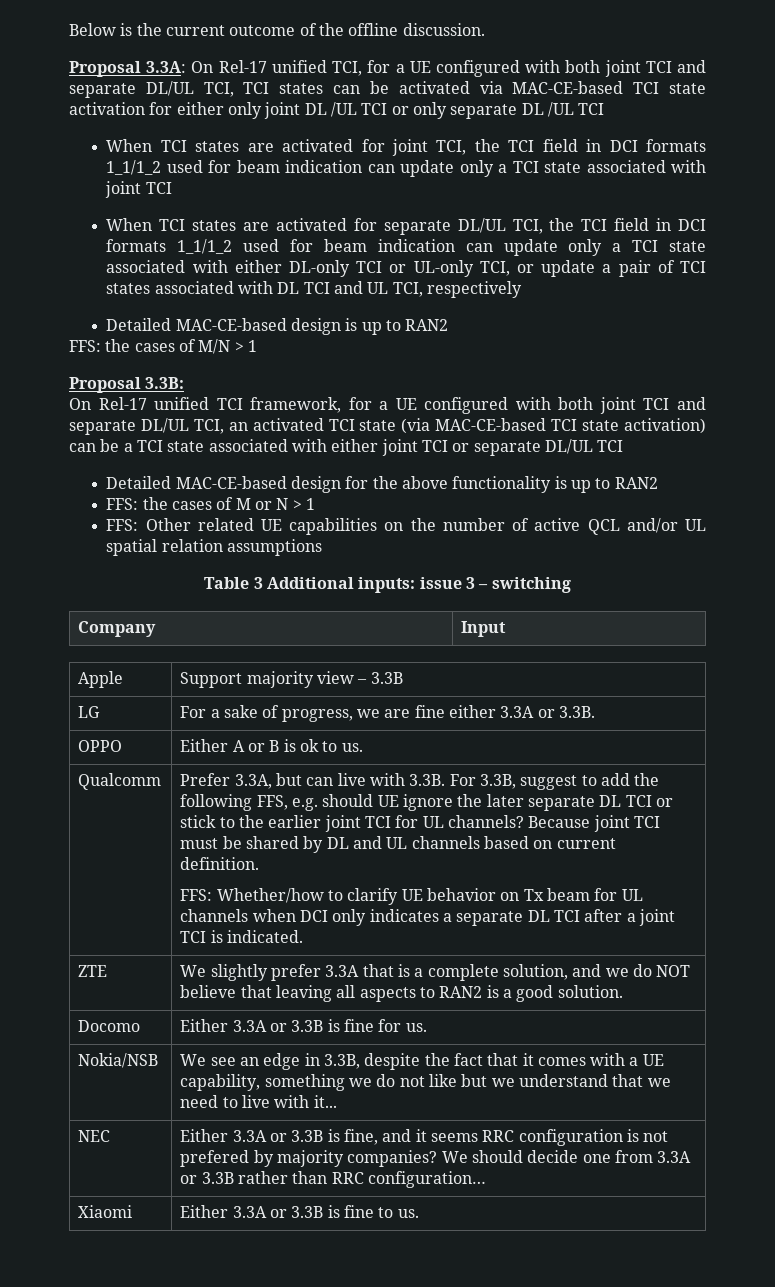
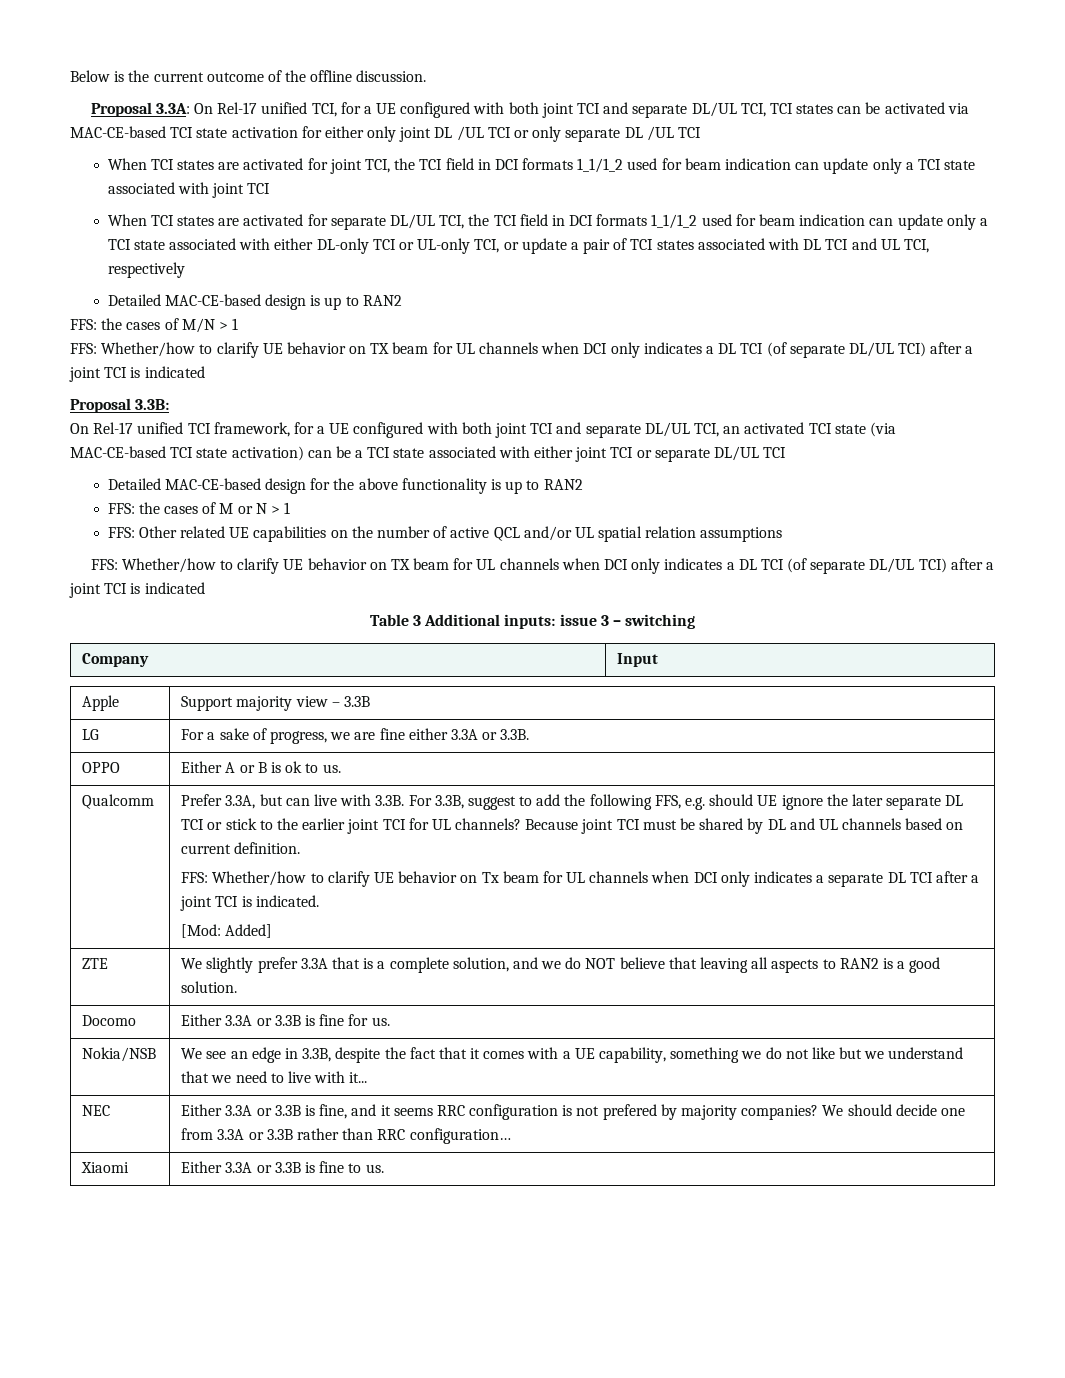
  FFS: the cases of M/N > 1
+ FFS: Whether/how to clarify UE behavior on TX beam for UL channels when DCI only indicates a DL TCI (of separate DL/UL TCI) after a joint TCI is indicated
  FFS: Other related UE capabilities on the number of active QCL and/or UL spatial relation assumptions
+ FFS: Whether/how to clarify UE behavior on TX beam for UL channels when DCI only indicates a DL TCI (of separate DL/UL TCI) after a joint TCI is indicated
+ [Mod: Added]

